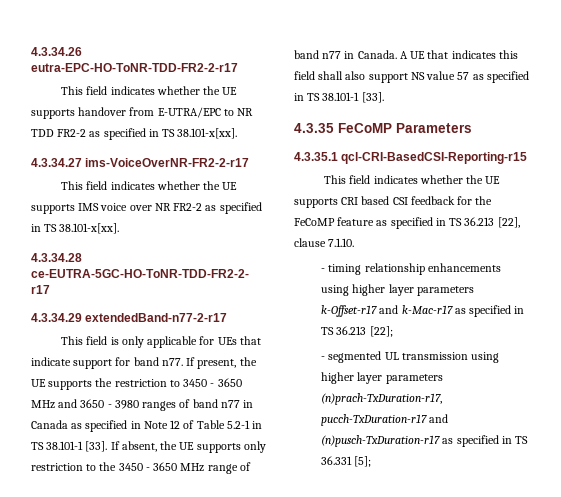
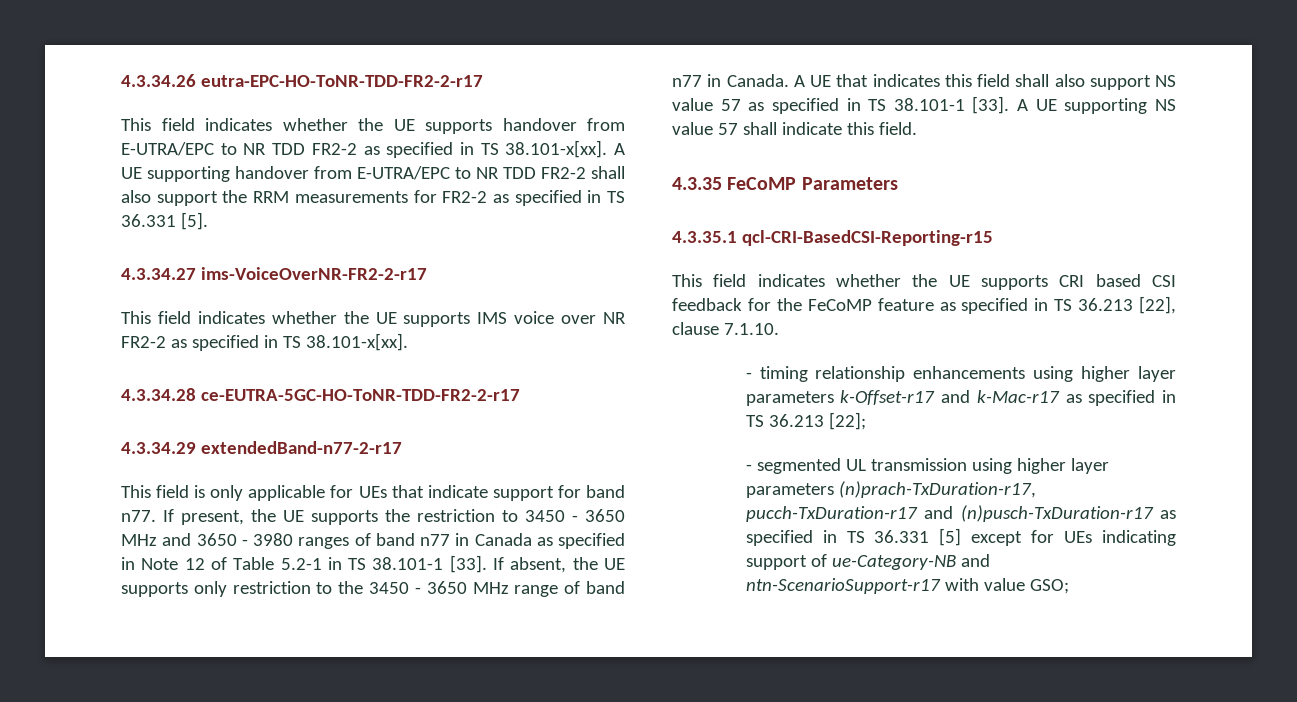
- This field indicates whether the UE supports handover from E-UTRA/EPC to NR TDD FR2-2 as specified in TS 38.101-x[xx].
+ This field indicates whether the UE supports handover from E-UTRA/EPC to NR TDD FR2-2 as specified in TS 38.101-x[xx]. A UE supporting handover from E-UTRA/EPC to NR TDD FR2-2 shall also support the RRM measurements for FR2-2 as specified in TS 36.331 [5].
+ A UE supporting NS value 57 shall indicate this field.
- - segmented UL transmission using higher layer parameters (n)prach-TxDuration-r17, pucch-TxDuration-r17 and (n)pusch-TxDuration-r17 as specified in TS 36.331 [5];
+ - segmented UL transmission using higher layer parameters (n)prach-TxDuration-r17, pucch-TxDuration-r17 and (n)pusch-TxDuration-r17 as specified in TS 36.331 [5] except for UEs indicating support of ue-Category-NB and ntn-ScenarioSupport-r17 with value GSO;

